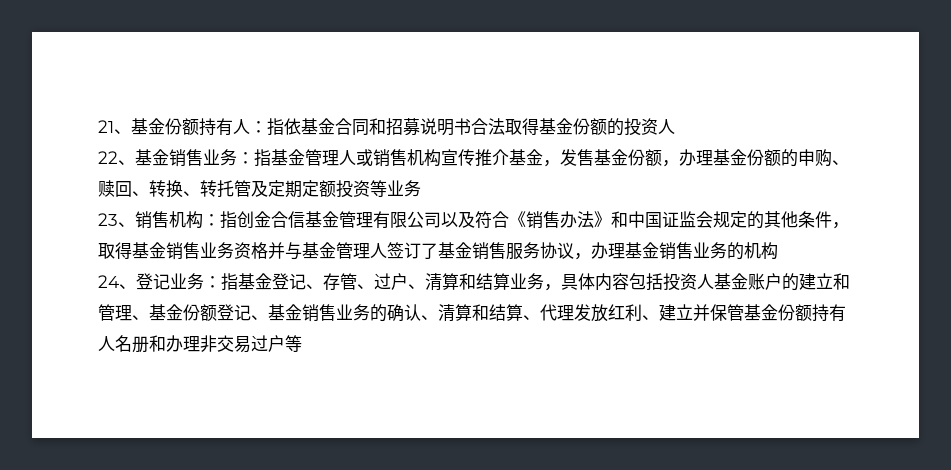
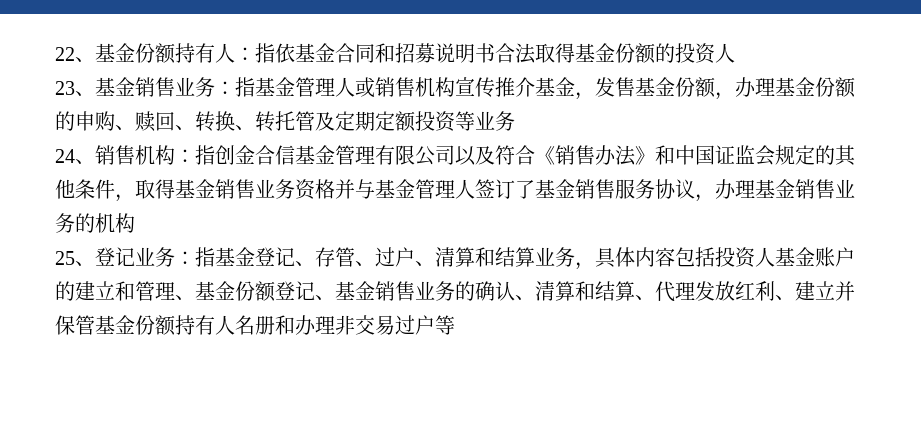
- 21、基金份额持有人：指依基金合同和招募说明书合法取得基金份额的投资人
+ 22、基金份额持有人：指依基金合同和招募说明书合法取得基金份额的投资人
- 22、基金销售业务：指基金管理人或销售机构宣传推介基金，发售基金份额，办理基金份额的申购、赎回、转换、转托管及定期定额投资等业务
+ 23、基金销售业务：指基金管理人或销售机构宣传推介基金，发售基金份额，办理基金份额的申购、赎回、转换、转托管及定期定额投资等业务
- 23、销售机构：指创金合信基金管理有限公司以及符合《销售办法》和中国证监会规定的其他条件，取得基金销售业务资格并与基金管理人签订了基金销售服务协议，办理基金销售业务的机构
+ 24、销售机构：指创金合信基金管理有限公司以及符合《销售办法》和中国证监会规定的其他条件，取得基金销售业务资格并与基金管理人签订了基金销售服务协议，办理基金销售业务的机构
- 24、登记业务：指基金登记、存管、过户、清算和结算业务，具体内容包括投资人基金账户的建立和管理、基金份额登记、基金销售业务的确认、清算和结算、代理发放红利、建立并保管基金份额持有人名册和办理非交易过户等
+ 25、登记业务：指基金登记、存管、过户、清算和结算业务，具体内容包括投资人基金账户的建立和管理、基金份额登记、基金销售业务的确认、清算和结算、代理发放红利、建立并保管基金份额持有人名册和办理非交易过户等

